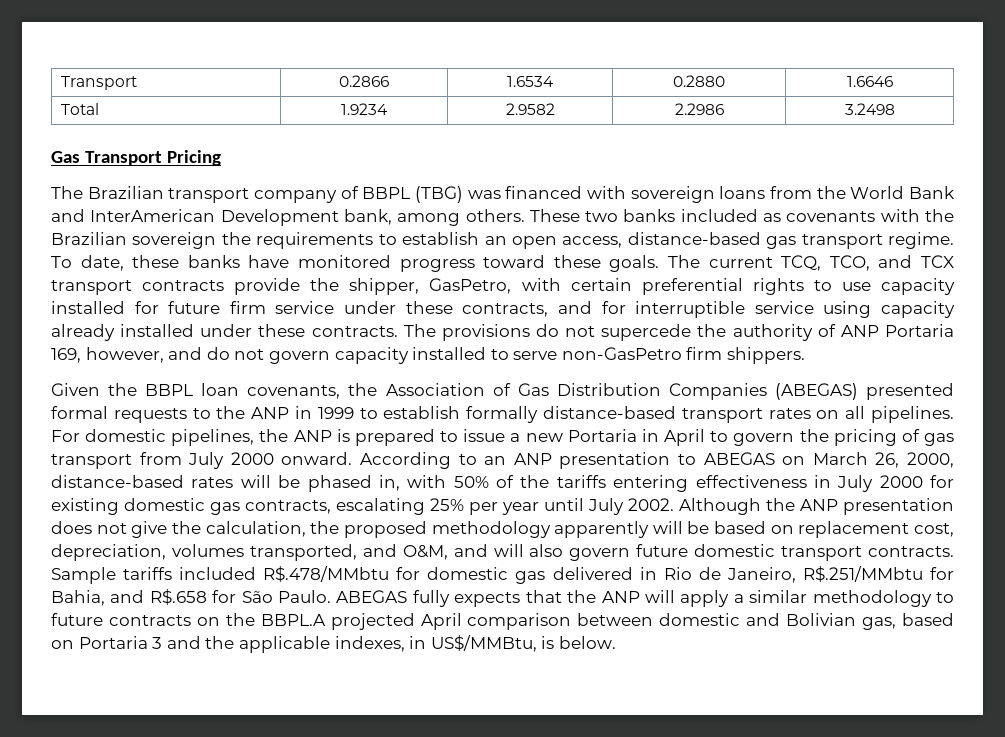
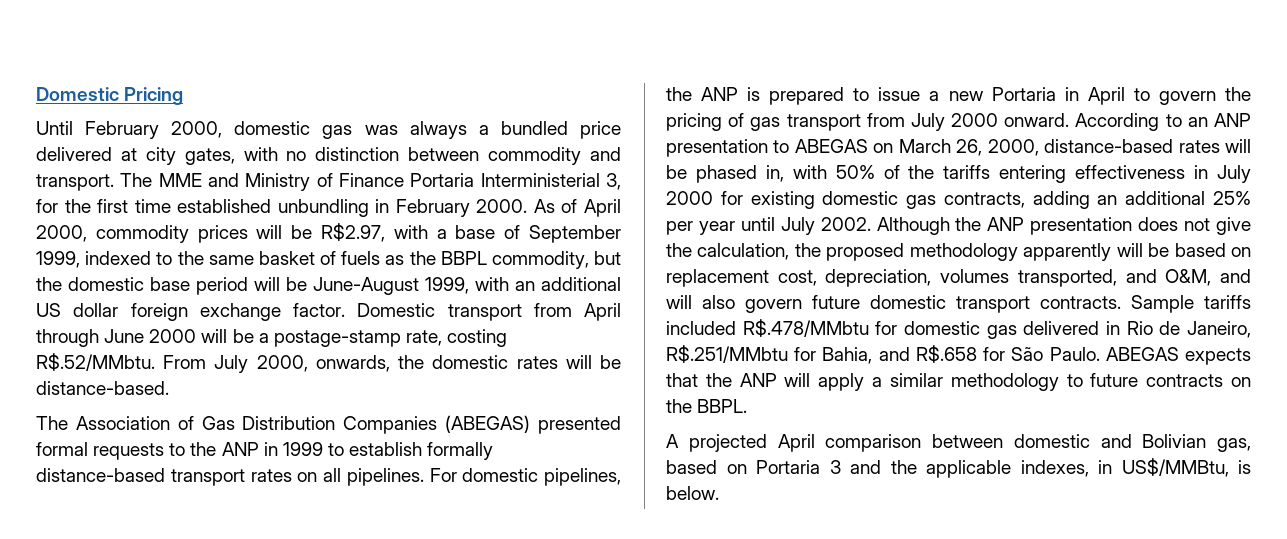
- Transport | 0.2866 | 1.6534 | 0.2880 | 1.6646
- Total | 1.9234 | 2.9582 | 2.2986 | 3.2498
- Gas Transport Pricing
- The Brazilian transport company of BBPL (TBG) was financed with sovereign loans from the World Bank and InterAmerican Development bank, among others. These two banks included as covenants with the Brazilian sovereign the requirements to establish an open access, distance-based gas transport regime. To date, these banks have monitored progress toward these goals. The current TCQ, TCO, and TCX transport contracts provide the shipper, GasPetro, with certain preferential rights to use capacity installed for future firm service under these contracts, and for interruptible service using capacity already installed under these contracts. The provisions do not supercede the authority of ANP Portaria 169, however, and do not govern capacity installed to serve non-GasPetro firm shippers.
- Given the BBPL loan covenants, the Association of Gas Distribution Companies (ABEGAS) presented formal requests to the ANP in 1999 to establish formally distance-based transport rates on all pipelines.
+ Domestic Pricing
+ Until February 2000, domestic gas was always a bundled price delivered at city gates, with no distinction between commodity and transport. The MME and Ministry of Finance Portaria Interministerial 3, for the first time established unbundling in February 2000. As of April 2000, commodity prices will be R$2.97, with a base of September 1999, indexed to the same basket of fuels as the BBPL commodity, but the domestic base period will be June-August 1999, with an additional US dollar foreign exchange factor. Domestic transport from April through June 2000 will be a postage-stamp rate, costing R$.52/MMbtu. From July 2000, onwards, the domestic rates will be distance-based.
+ The Association of Gas Distribution Companies (ABEGAS) presented formal requests to the ANP in 1999 to establish formally distance-based transport rates on all pipelines.
- According to an ANP presentation to ABEGAS on March 26, 2000, distance-based rates will be phased in, with 50% of the tariffs entering effectiveness in July 2000 for existing domestic gas contracts, escalating 25% per year until July 2002.
+ According to an ANP presentation to ABEGAS on March 26, 2000, distance-based rates will be phased in, with 50% of the tariffs entering effectiveness in July 2000 for existing domestic gas contracts, adding an additional 25% per year until July 2002.
- ABEGAS fully expects that the ANP will apply a similar methodology to future contracts on the BBPL.A projected April comparison between domestic and Bolivian gas, based on Portaria 3 and the applicable indexes, in US$/MMBtu, is below.
+ ABEGAS expects that the ANP will apply a similar methodology to future contracts on the BBPL.
+ A projected April comparison between domestic and Bolivian gas, based on Portaria 3 and the applicable indexes, in US$/MMBtu, is below.

